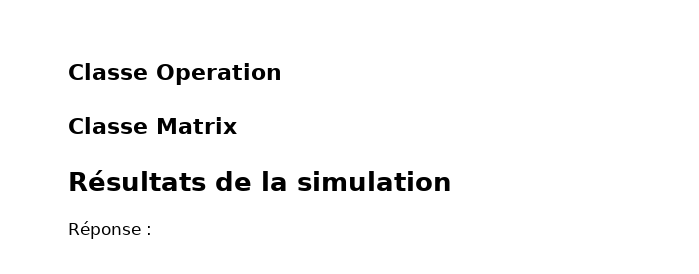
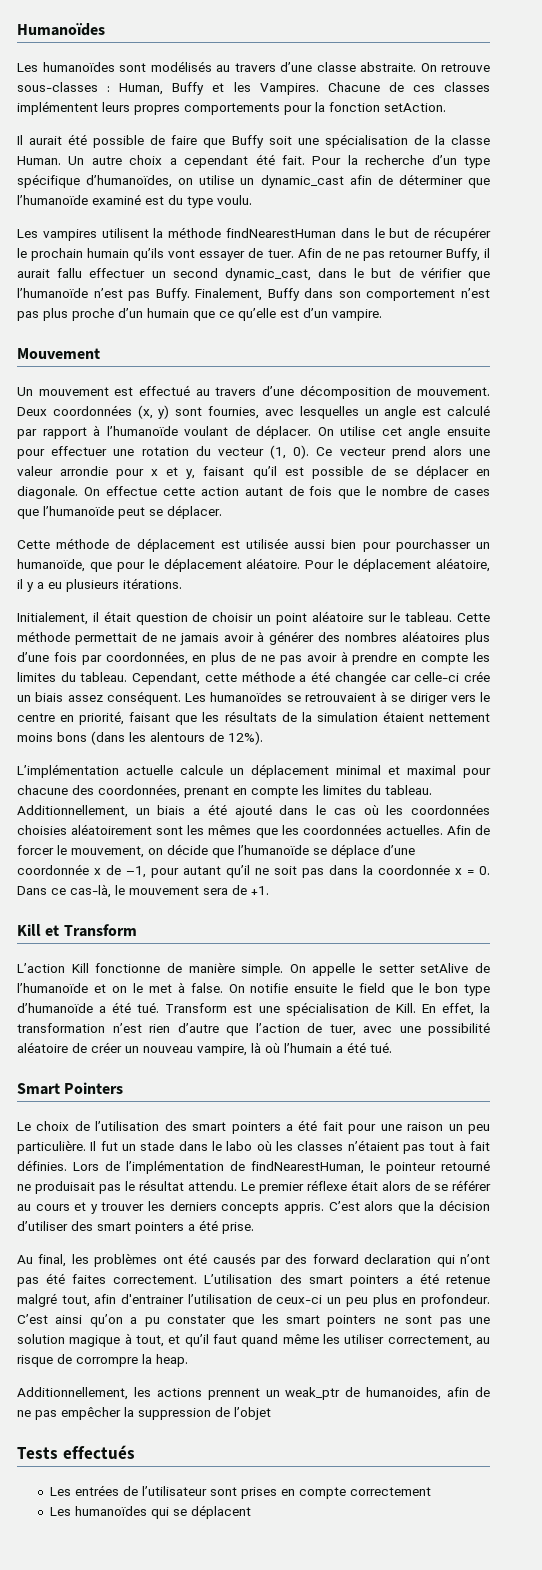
- Classe Operation
- Classe Matrix
- Résultats de la simulation
- Réponse :
+ Humanoïdes
+ Les humanoïdes sont modélisés au travers d’une classe abstraite. On retrouve sous-classes : Human, Buffy et les Vampires. Chacune de ces classes implémentent leurs propres comportements pour la fonction setAction.
+ Il aurait été possible de faire que Buffy soit une spécialisation de la classe Human. Un autre choix a cependant été fait. Pour la recherche d’un type spécifique d’humanoïdes, on utilise un dynamic_cast afin de déterminer que l’humanoïde examiné est du type voulu.
+ Les vampires utilisent la méthode findNearestHuman dans le but de récupérer le prochain humain qu’ils vont essayer de tuer. Afin de ne pas retourner Buffy, il aurait fallu effectuer un second dynamic_cast, dans le but de vérifier que l’humanoïde n’est pas Buffy. Finalement, Buffy dans son comportement n’est pas plus proche d’un humain que ce qu’elle est d’un vampire.
+ Mouvement
+ Un mouvement est effectué au travers d’une décomposition de mouvement. Deux coordonnées (x, y) sont fournies, avec lesquelles un angle est calculé par rapport à l’humanoïde voulant de déplacer. On utilise cet angle ensuite pour effectuer une rotation du vecteur (1, 0). Ce vecteur prend alors une valeur arrondie pour x et y, faisant qu’il est possible de se déplacer en diagonale. On effectue cette action autant de fois que le nombre de cases que l’humanoïde peut se déplacer.
+ Cette méthode de déplacement est utilisée aussi bien pour pourchasser un humanoïde, que pour le déplacement aléatoire. Pour le déplacement aléatoire, il y a eu plusieurs itérations.
+ Initialement, il était question de choisir un point aléatoire sur le tableau. Cette méthode permettait de ne jamais avoir à générer des nombres aléatoires plus d’une fois par coordonnées, en plus de ne pas avoir à prendre en compte les limites du tableau. Cependant, cette méthode a été changée car celle-ci crée un biais assez conséquent. Les humanoïdes se retrouvaient à se diriger vers le centre en priorité, faisant que les résultats de la simulation étaient nettement moins bons (dans les alentours de 12%).
+ L’implémentation actuelle calcule un déplacement minimal et maximal pour chacune des coordonnées, prenant en compte les limites du tableau. Additionnellement, un biais a été ajouté dans le cas où les coordonnées choisies aléatoirement sont les mêmes que les coordonnées actuelles. Afin de forcer le mouvement, on décide que l’humanoïde se déplace d’une coordonnée x de –1, pour autant qu’il ne soit pas dans la coordonnée x = 0. Dans ce cas-là, le mouvement sera de +1.
+ Kill et Transform
+ L’action Kill fonctionne de manière simple. On appelle le setter setAlive de l’humanoïde et on le met à false. On notifie ensuite le field que le bon type d’humanoïde a été tué. Transform est une spécialisation de Kill. En effet, la transformation n’est rien d’autre que l’action de tuer, avec une possibilité aléatoire de créer un nouveau vampire, là où l’humain a été tué.
+ Smart Pointers
+ Le choix de l’utilisation des smart pointers a été fait pour une raison un peu particulière. Il fut un stade dans le labo où les classes n’étaient pas tout à fait définies. Lors de l’implémentation de findNearestHuman, le pointeur retourné ne produisait pas le résultat attendu. Le premier réflexe était alors de se référer au cours et y trouver les derniers concepts appris. C’est alors que la décision d’utiliser des smart pointers a été prise.
+ Au final, les problèmes ont été causés par des forward declaration qui n’ont pas été faites correctement. L’utilisation des smart pointers a été retenue malgré tout, afin d'entrainer l’utilisation de ceux-ci un peu plus en profondeur. C’est ainsi qu’on a pu constater que les smart pointers ne sont pas une solution magique à tout, et qu’il faut quand même les utiliser correctement, au risque de corrompre la heap.
+ Additionnellement, les actions prennent un weak_ptr de humanoides, afin de ne pas empêcher la suppression de l’objet
+ Tests effectués
+ Les entrées de l’utilisateur sont prises en compte correctement
+ Les humanoïdes qui se déplacent

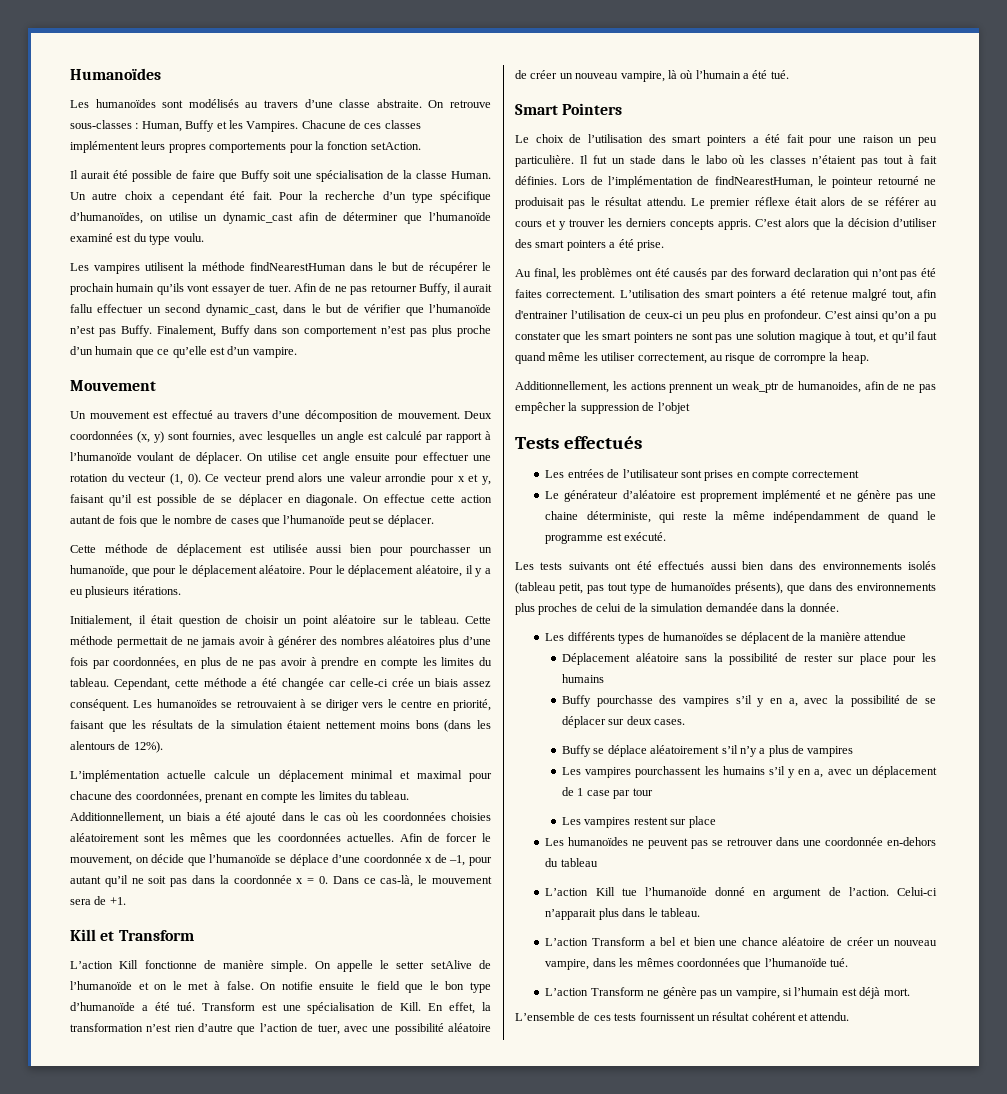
- Les humanoïdes qui se déplacent
+ Le générateur d’aléatoire est proprement implémenté et ne génère pas une chaine déterministe, qui reste la même indépendamment de quand le programme est exécuté.
+ Les tests suivants ont été effectués aussi bien dans des environnements isolés (tableau petit, pas tout type de humanoïdes présents), que dans des environnements plus proches de celui de la simulation demandée dans la donnée.
+ Les différents types de humanoïdes se déplacent de la manière attendue
+ Déplacement aléatoire sans la possibilité de rester sur place pour les humains
+ Buffy pourchasse des vampires s’il y en a, avec la possibilité de se déplacer sur deux cases.
+ Buffy se déplace aléatoirement s’il n’y a plus de vampires
+ Les vampires pourchassent les humains s’il y en a, avec un déplacement de 1 case par tour
+ Les vampires restent sur place
+ Les humanoïdes ne peuvent pas se retrouver dans une coordonnée en-dehors du tableau
+ L’action Kill tue l’humanoïde donné en argument de l’action. Celui-ci n’apparait plus dans le tableau.
+ L’action Transform a bel et bien une chance aléatoire de créer un nouveau vampire, dans les mêmes coordonnées que l’humanoïde tué.
+ L’action Transform ne génère pas un vampire, si l’humain est déjà mort.
+ L’ensemble de ces tests fournissent un résultat cohérent et attendu.

